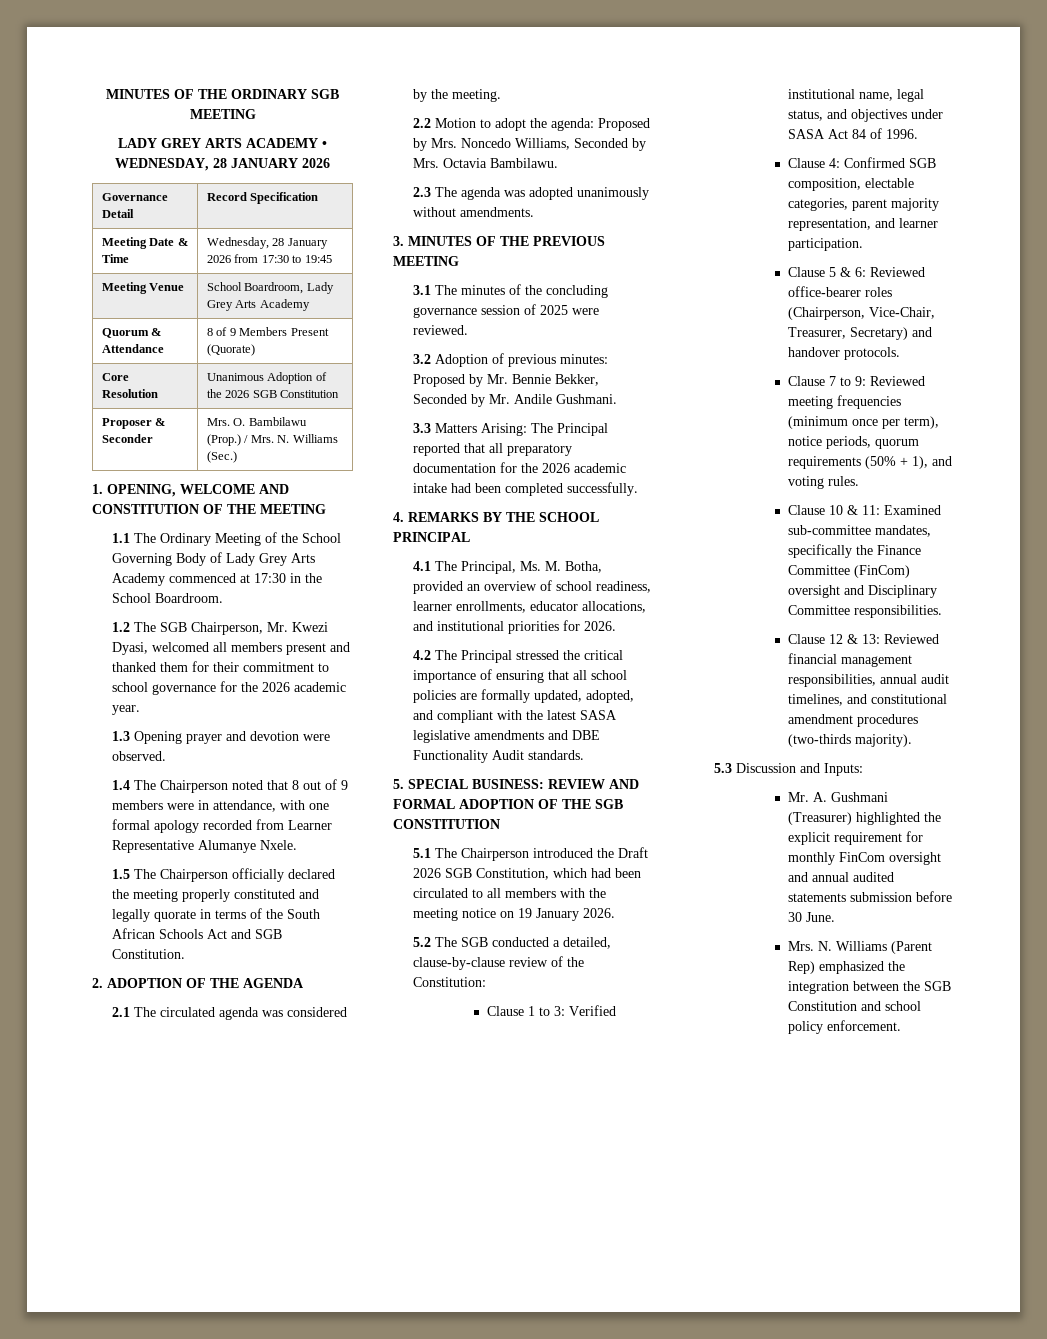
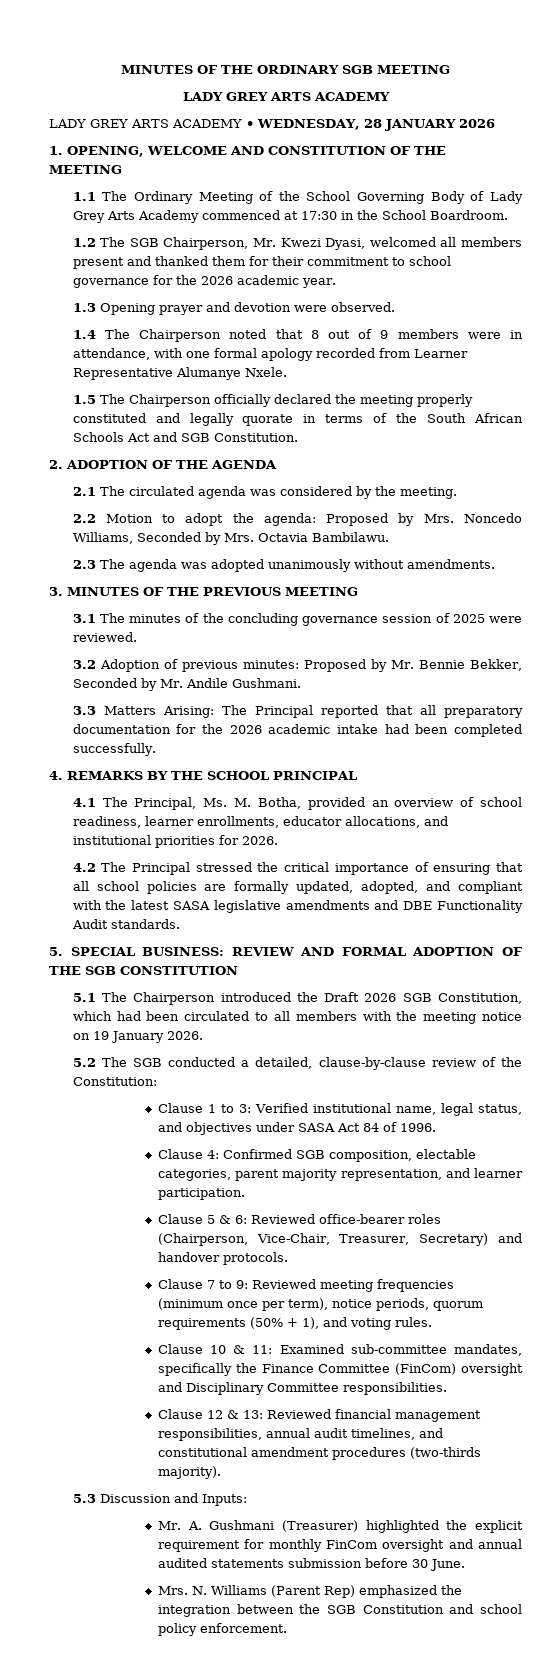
  MINUTES OF THE ORDINARY SGB MEETING
+ LADY GREY ARTS ACADEMY
- Governance Detail | Record Specification
- Meeting Date & Time | Wednesday, 28 January 2026 from 17:30 to 19:45
- Meeting Venue | School Boardroom, Lady Grey Arts Academy
- Quorum & Attendance | 8 of 9 Members Present (Quorate)
- Core Resolution | Unanimous Adoption of the 2026 SGB Constitution
- Proposer & Seconder | Mrs. O. Bambilawu (Prop.) / Mrs. N. Williams (Sec.)

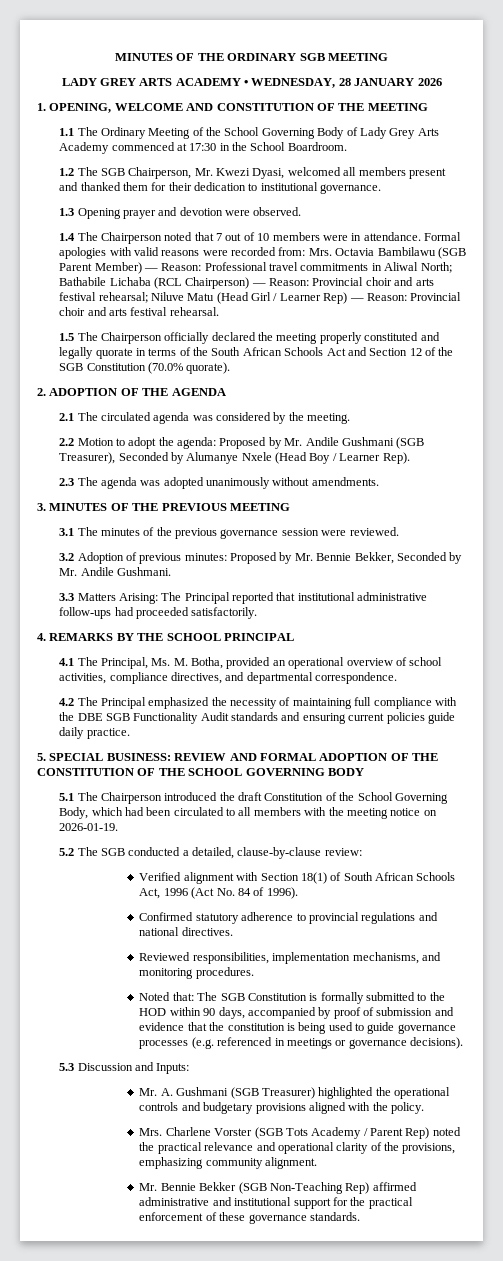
  MINUTES OF THE ORDINARY SGB MEETING
- LADY GREY ARTS ACADEMY
- 1.2 The SGB Chairperson, Mr. Kwezi Dyasi, welcomed all members present and thanked them for their commitment to school governance for the 2026 academic year.
+ 1.2 The SGB Chairperson, Mr. Kwezi Dyasi, welcomed all members present and thanked them for their dedication to institutional governance.
- 1.4 The Chairperson noted that 8 out of 9 members were in attendance, with one formal apology recorded from Learner Representative Alumanye Nxele.
+ 1.4 The Chairperson noted that 7 out of 10 members were in attendance. Formal apologies with valid reasons were recorded from: Mrs. Octavia Bambilawu (SGB Parent Member) — Reason: Professional travel commitments in Aliwal North; Bathabile Lichaba (RCL Chairperson) — Reason: Provincial choir and arts festival rehearsal; Niluve Matu (Head Girl / Learner Rep) — Reason: Provincial choir and arts festival rehearsal.
- 1.5 The Chairperson officially declared the meeting properly constituted and legally quorate in terms of the South African Schools Act and SGB Constitution.
+ 1.5 The Chairperson officially declared the meeting properly constituted and legally quorate in terms of the South African Schools Act and Section 12 of the SGB Constitution (70.0% quorate).
- 2.2 Motion to adopt the agenda: Proposed by Mrs. Noncedo Williams, Seconded by Mrs. Octavia Bambilawu.
+ 2.2 Motion to adopt the agenda: Proposed by Mr. Andile Gushmani (SGB Treasurer), Seconded by Alumanye Nxele (Head Boy / Learner Rep).
- 3.1 The minutes of the concluding governance session of 2025 were reviewed.
+ 3.1 The minutes of the previous governance session were reviewed.
- 3.3 Matters Arising: The Principal reported that all preparatory documentation for the 2026 academic intake had been completed successfully.
+ 3.3 Matters Arising: The Principal reported that institutional administrative follow-ups had proceeded satisfactorily.
- 4.1 The Principal, Ms. M. Botha, provided an overview of school readiness, learner enrollments, educator allocations, and institutional priorities for 2026.
- 4.2 The Principal stressed the critical importance of ensuring that all school policies are formally updated, adopted, and compliant with the latest SASA legislative amendments and DBE Functionality Audit standards.
+ 4.1 The Principal, Ms. M. Botha, provided an operational overview of school activities, compliance directives, and departmental correspondence.
+ 4.2 The Principal emphasized the necessity of maintaining full compliance with the DBE SGB Functionality Audit standards and ensuring current policies guide daily practice.
- 5. SPECIAL BUSINESS: REVIEW AND FORMAL ADOPTION OF THE SGB CONSTITUTION
+ 5. SPECIAL BUSINESS: REVIEW AND FORMAL ADOPTION OF THE CONSTITUTION OF THE SCHOOL GOVERNING BODY
- 5.1 The Chairperson introduced the Draft 2026 SGB Constitution, which had been circulated to all members with the meeting notice on 19 January 2026.
+ 5.1 The Chairperson introduced the draft Constitution of the School Governing Body, which had been circulated to all members with the meeting notice on 2026-01-19.
- 5.2 The SGB conducted a detailed, clause-by-clause review of the Constitution:
- Clause 1 to 3: Verified institutional name, legal status, and objectives under SASA Act 84 of 1996.
- Clause 4: Confirmed SGB composition, electable categories, parent majority representation, and learner participation.
- Clause 5 & 6: Reviewed office-bearer roles (Chairperson, Vice-Chair, Treasurer, Secretary) and handover protocols.
- Clause 7 to 9: Reviewed meeting frequencies (minimum once per term), notice periods, quorum requirements (50% + 1), and voting rules.
- Clause 10 & 11: Examined sub-committee mandates, specifically the Finance Committee (FinCom) oversight and Disciplinary Committee responsibilities.
- Clause 12 & 13: Reviewed financial management responsibilities, annual audit timelines, and constitutional amendment procedures (two-thirds majority).
+ 5.2 The SGB conducted a detailed, clause-by-clause review:
+ Verified alignment with Section 18(1) of South African Schools Act, 1996 (Act No. 84 of 1996).
+ Confirmed statutory adherence to provincial regulations and national directives.
+ Reviewed responsibilities, implementation mechanisms, and monitoring procedures.
+ Noted that: The SGB Constitution is formally submitted to the HOD within 90 days, accompanied by proof of submission and evidence that the constitution is being used to guide governance processes (e.g. referenced in meetings or governance decisions).
- Mr. A. Gushmani (Treasurer) highlighted the explicit requirement for monthly FinCom oversight and annual audited statements submission before 30 June.
- Mrs. N. Williams (Parent Rep) emphasized the integration between the SGB Constitution and school policy enforcement.
+ Mr. A. Gushmani (SGB Treasurer) highlighted the operational controls and budgetary provisions aligned with the policy.
+ Mrs. Charlene Vorster (SGB Tots Academy / Parent Rep) noted the practical relevance and operational clarity of the provisions, emphasizing community alignment.
+ Mr. Bennie Bekker (SGB Non-Teaching Rep) affirmed administrative and institutional support for the practical enforcement of these governance standards.

